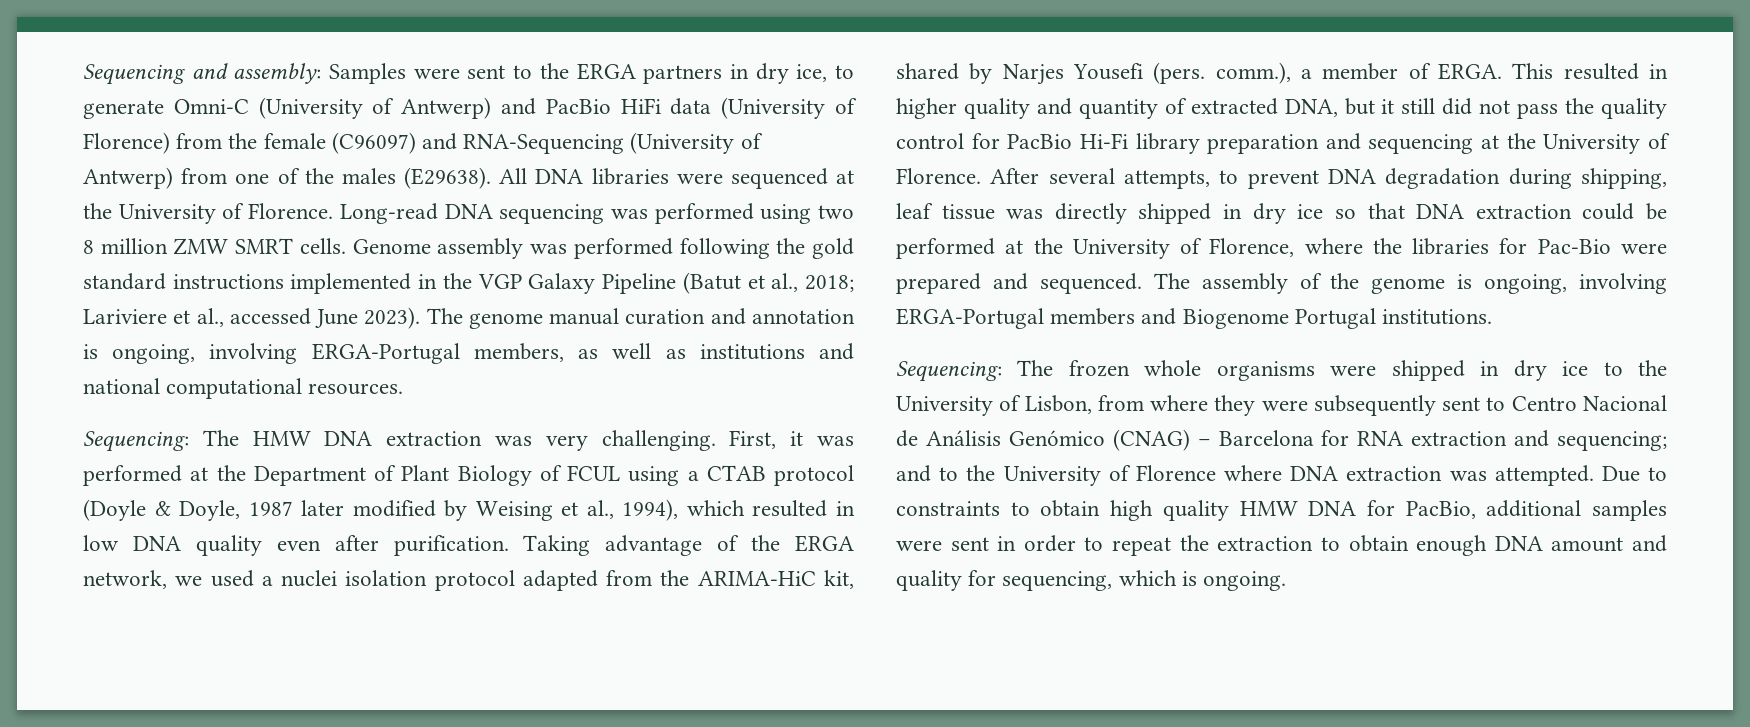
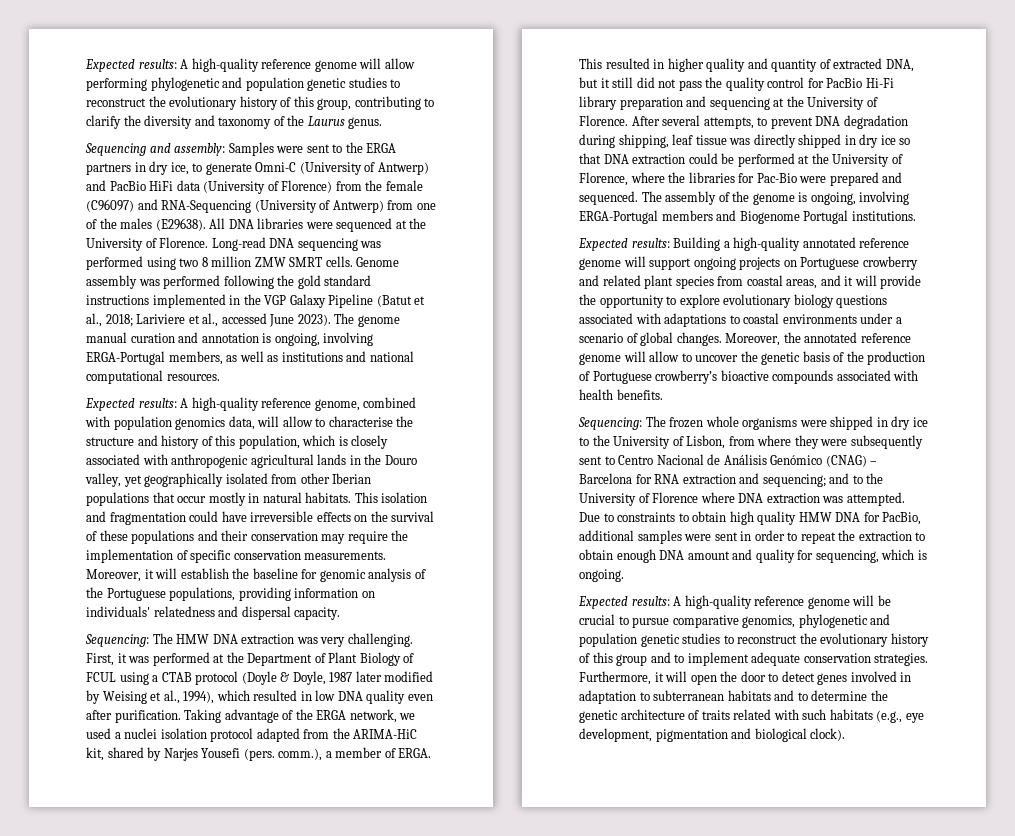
+ Expected results: A high-quality reference genome will allow performing phylogenetic and population genetic studies to reconstruct the evolutionary history of this group, contributing to clarify the diversity and taxonomy of the Laurus genus.
+ Expected results: A high-quality reference genome, combined with population genomics data, will allow to characterise the structure and history of this population, which is closely associated with anthropogenic agricultural lands in the Douro valley, yet geographically isolated from other Iberian populations that occur mostly in natural habitats. This isolation and fragmentation could have irreversible effects on the survival of these populations and their conservation may require the implementation of specific conservation measurements. Moreover, it will establish the baseline for genomic analysis of the Portuguese populations, providing information on individuals' relatedness and dispersal capacity.
+ Expected results: Building a high-quality annotated reference genome will support ongoing projects on Portuguese crowberry and related plant species from coastal areas, and it will provide the opportunity to explore evolutionary biology questions associated with adaptations to coastal environments under a scenario of global changes. Moreover, the annotated reference genome will allow to uncover the genetic basis of the production of Portuguese crowberry’s bioactive compounds associated with health benefits.
+ Expected results: A high-quality reference genome will be crucial to pursue comparative genomics, phylogenetic and population genetic studies to reconstruct the evolutionary history of this group and to implement adequate conservation strategies. Furthermore, it will open the door to detect genes involved in adaptation to subterranean habitats and to determine the genetic architecture of traits related with such habitats (e.g., eye development, pigmentation and biological clock).

